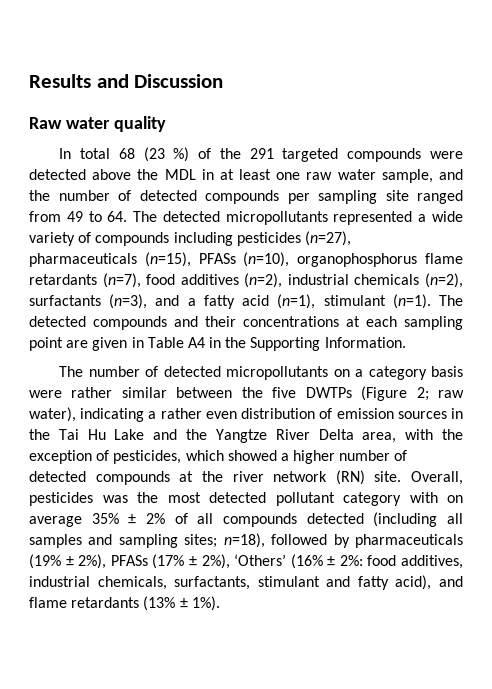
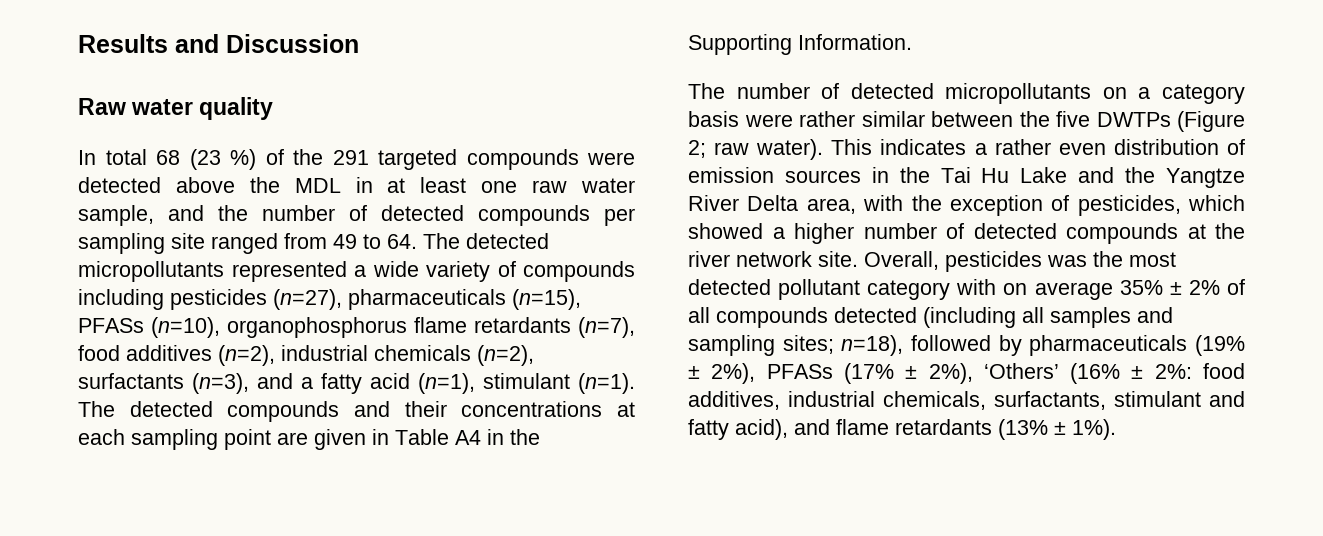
- The number of detected micropollutants on a category basis were rather similar between the five DWTPs (Figure 2; raw water), indicating a rather even distribution of emission sources in the Tai Hu Lake and the Yangtze River Delta area, with the exception of pesticides, which showed a higher number of detected compounds at the river network (RN) site.
+ The number of detected micropollutants on a category basis were rather similar between the five DWTPs (Figure 2; raw water). This indicates a rather even distribution of emission sources in the Tai Hu Lake and the Yangtze River Delta area, with the exception of pesticides, which showed a higher number of detected compounds at the river network site.

